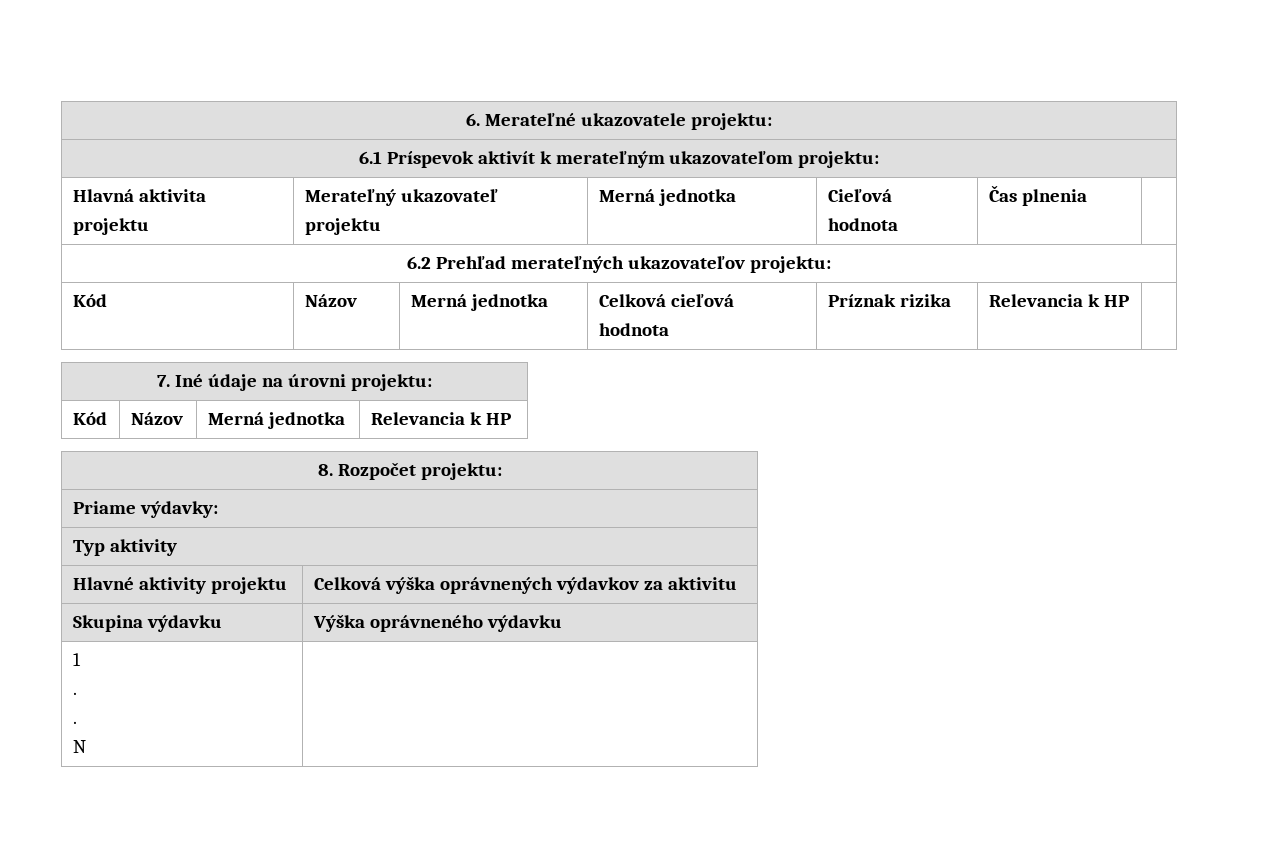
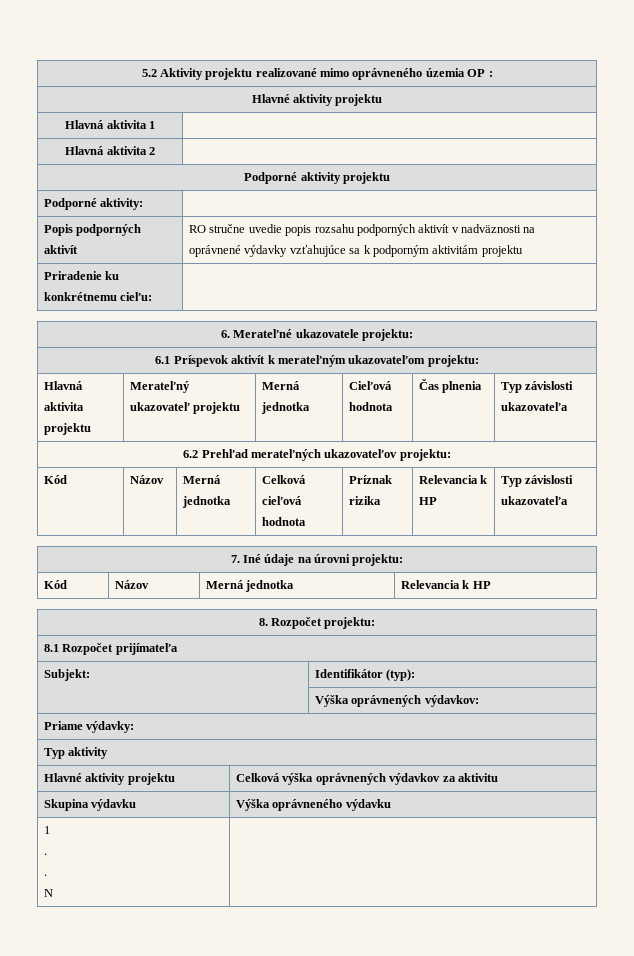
+ 5.2 Aktivity projektu realizované mimo oprávneného územia OP :
+ Hlavné aktivity projektu
+ Hlavná aktivita 1 |
+ Hlavná aktivita 2 |
+ Podporné aktivity projektu
+ Podporné aktivity: |
+ Popis podporných aktivít | RO stručne uvedie popis rozsahu podporných aktivít v nadväznosti na oprávnené výdavky vzťahujúce sa k podporným aktivitám projektu
+ Priradenie ku konkrétnemu cieľu: |
- Hlavná aktivita projektu | Merateľný ukazovateľ projektu | Merná jednotka | Cieľová hodnota | Čas plnenia |
+ Hlavná aktivita projektu | Merateľný ukazovateľ projektu | Merná jednotka | Cieľová hodnota | Čas plnenia | Typ závislosti ukazovateľa
- Kód | Názov | Merná jednotka | Celková cieľová hodnota | Príznak rizika | Relevancia k HP |
+ Kód | Názov | Merná jednotka | Celková cieľová hodnota | Príznak rizika | Relevancia k HP | Typ závislosti ukazovateľa
+ 8.1 Rozpočet prijímateľa
+ Subjekt: | Identifikátor (typ):
+ | Výška oprávnených výdavkov:

